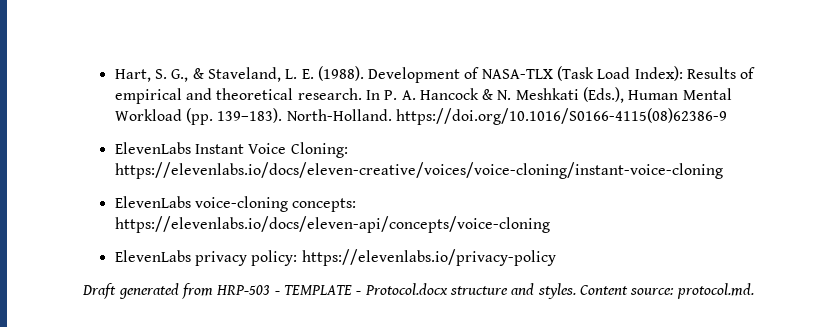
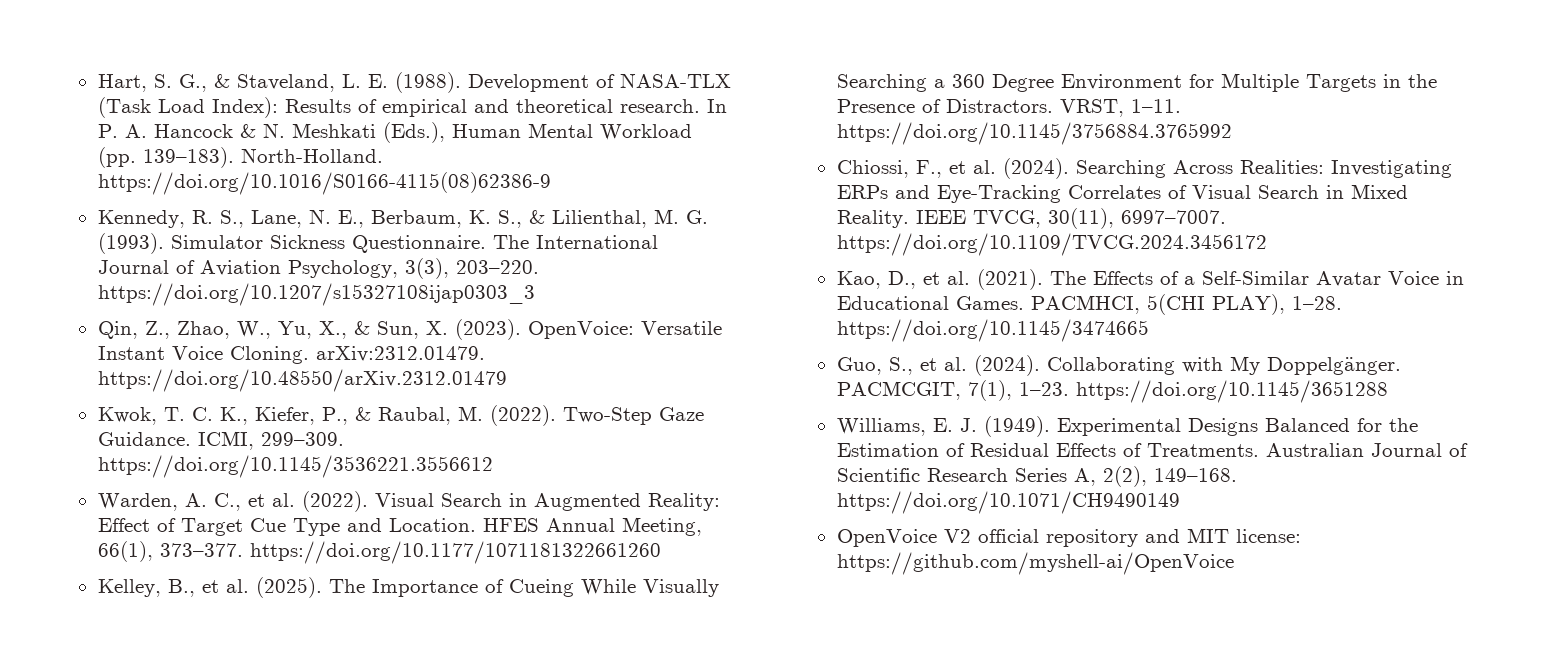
- ElevenLabs Instant Voice Cloning: https://elevenlabs.io/docs/eleven-creative/voices/voice-cloning/instant-voice-cloning
- ElevenLabs voice-cloning concepts: https://elevenlabs.io/docs/eleven-api/concepts/voice-cloning
- ElevenLabs privacy policy: https://elevenlabs.io/privacy-policy
- Draft generated from HRP-503 - TEMPLATE - Protocol.docx structure and styles. Content source: protocol.md.
+ Kennedy, R. S., Lane, N. E., Berbaum, K. S., & Lilienthal, M. G. (1993). Simulator Sickness Questionnaire. The International Journal of Aviation Psychology, 3(3), 203–220. https://doi.org/10.1207/s15327108ijap0303_3
+ Qin, Z., Zhao, W., Yu, X., & Sun, X. (2023). OpenVoice: Versatile Instant Voice Cloning. arXiv:2312.01479. https://doi.org/10.48550/arXiv.2312.01479
+ Kwok, T. C. K., Kiefer, P., & Raubal, M. (2022). Two-Step Gaze Guidance. ICMI, 299–309. https://doi.org/10.1145/3536221.3556612
+ Warden, A. C., et al. (2022). Visual Search in Augmented Reality: Effect of Target Cue Type and Location. HFES Annual Meeting, 66(1), 373–377. https://doi.org/10.1177/1071181322661260
+ Kelley, B., et al. (2025). The Importance of Cueing While Visually Searching a 360 Degree Environment for Multiple Targets in the Presence of Distractors. VRST, 1–11. https://doi.org/10.1145/3756884.3765992
+ Chiossi, F., et al. (2024). Searching Across Realities: Investigating ERPs and Eye-Tracking Correlates of Visual Search in Mixed Reality. IEEE TVCG, 30(11), 6997–7007. https://doi.org/10.1109/TVCG.2024.3456172
+ Kao, D., et al. (2021). The Effects of a Self-Similar Avatar Voice in Educational Games. PACMHCI, 5(CHI PLAY), 1–28. https://doi.org/10.1145/3474665
+ Guo, S., et al. (2024). Collaborating with My Doppelgänger. PACMCGIT, 7(1), 1–23. https://doi.org/10.1145/3651288
+ Williams, E. J. (1949). Experimental Designs Balanced for the Estimation of Residual Effects of Treatments. Australian Journal of Scientific Research Series A, 2(2), 149–168. https://doi.org/10.1071/CH9490149
+ OpenVoice V2 official repository and MIT license: https://github.com/myshell-ai/OpenVoice

